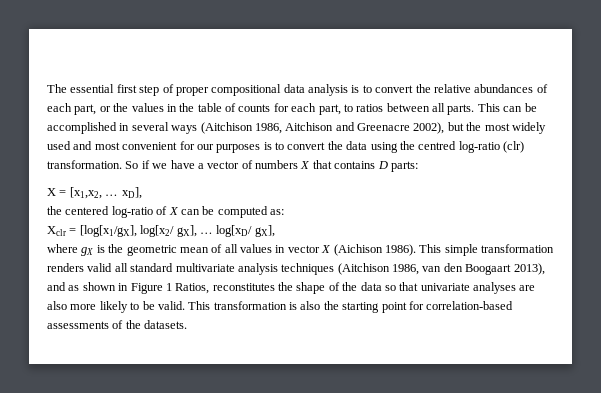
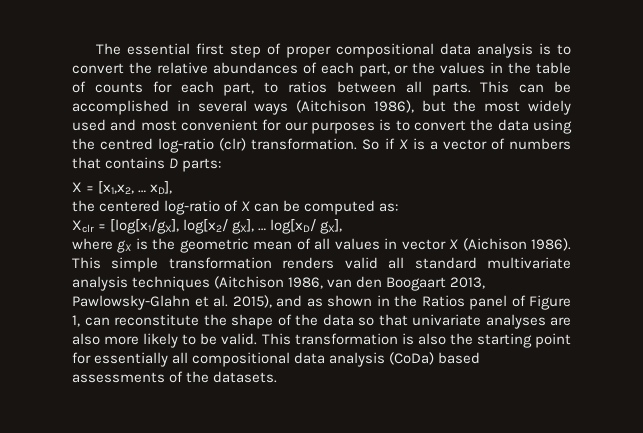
- This can be accomplished in several ways (Aitchison 1986, Aitchison and Greenacre 2002), but the most widely used and most convenient for our purposes is to convert the data using the centred log-ratio (clr) transformation.
+ This can be accomplished in several ways (Aitchison 1986), but the most widely used and most convenient for our purposes is to convert the data using the centred log-ratio (clr) transformation.
- So if we have a vector of numbers X that contains D parts:
+ So if X is a vector of numbers that contains D parts:
- This simple transformation renders valid all standard multivariate analysis techniques (Aitchison 1986, van den Boogaart 2013), and as shown in Figure 1 Ratios, reconstitutes the shape of the data so that univariate analyses are also more likely to be valid.
+ This simple transformation renders valid all standard multivariate analysis techniques (Aitchison 1986, van den Boogaart 2013, Pawlowsky-Glahn et al. 2015), and as shown in the Ratios panel of Figure 1, can reconstitute the shape of the data so that univariate analyses are also more likely to be valid.
- This transformation is also the starting point for correlation-based assessments of the datasets.
+ This transformation is also the starting point for essentially all compositional data analysis (CoDa) based assessments of the datasets.

